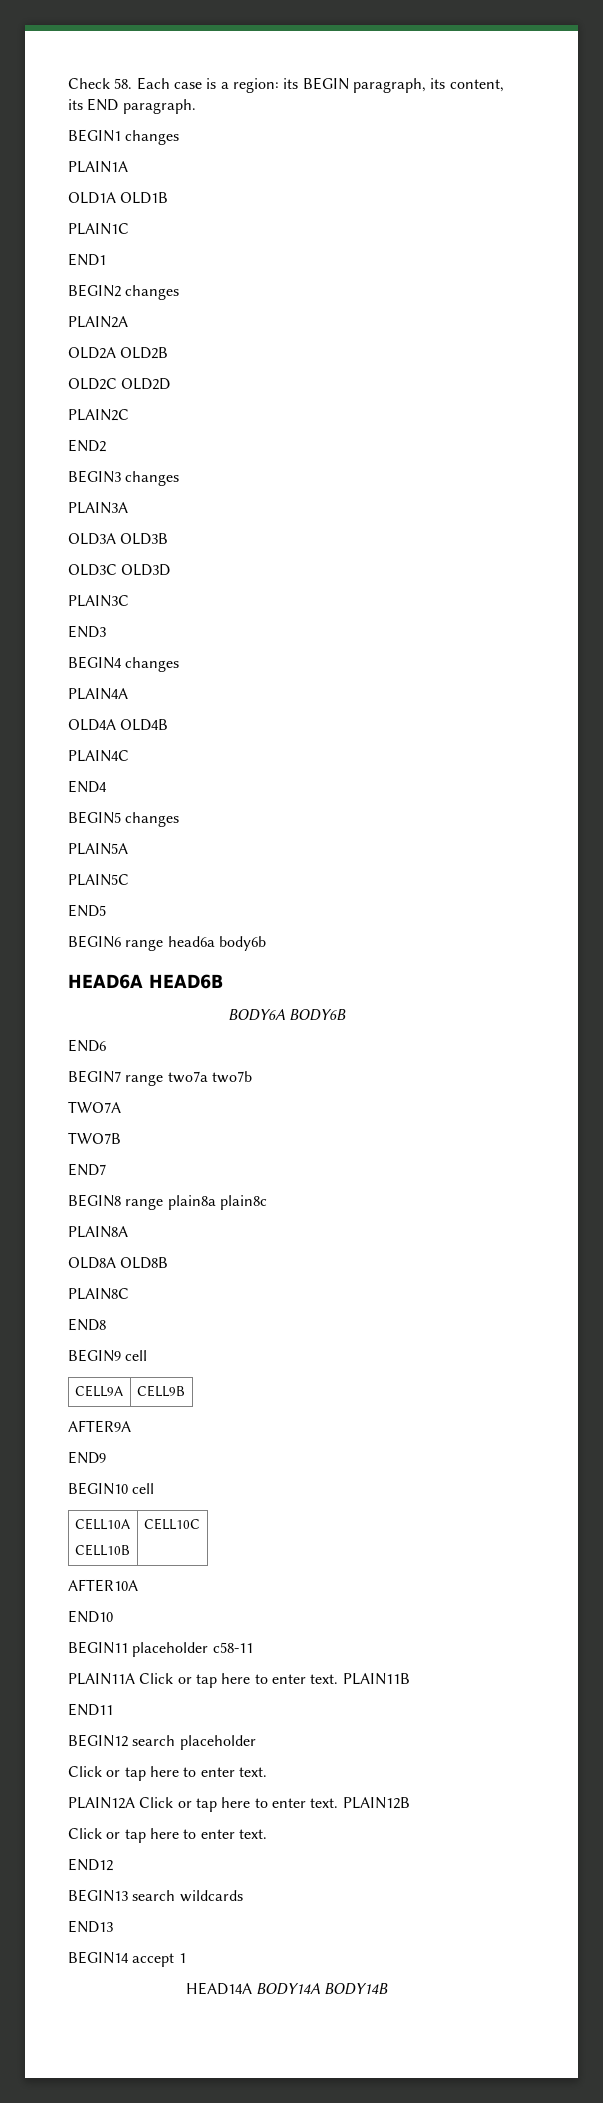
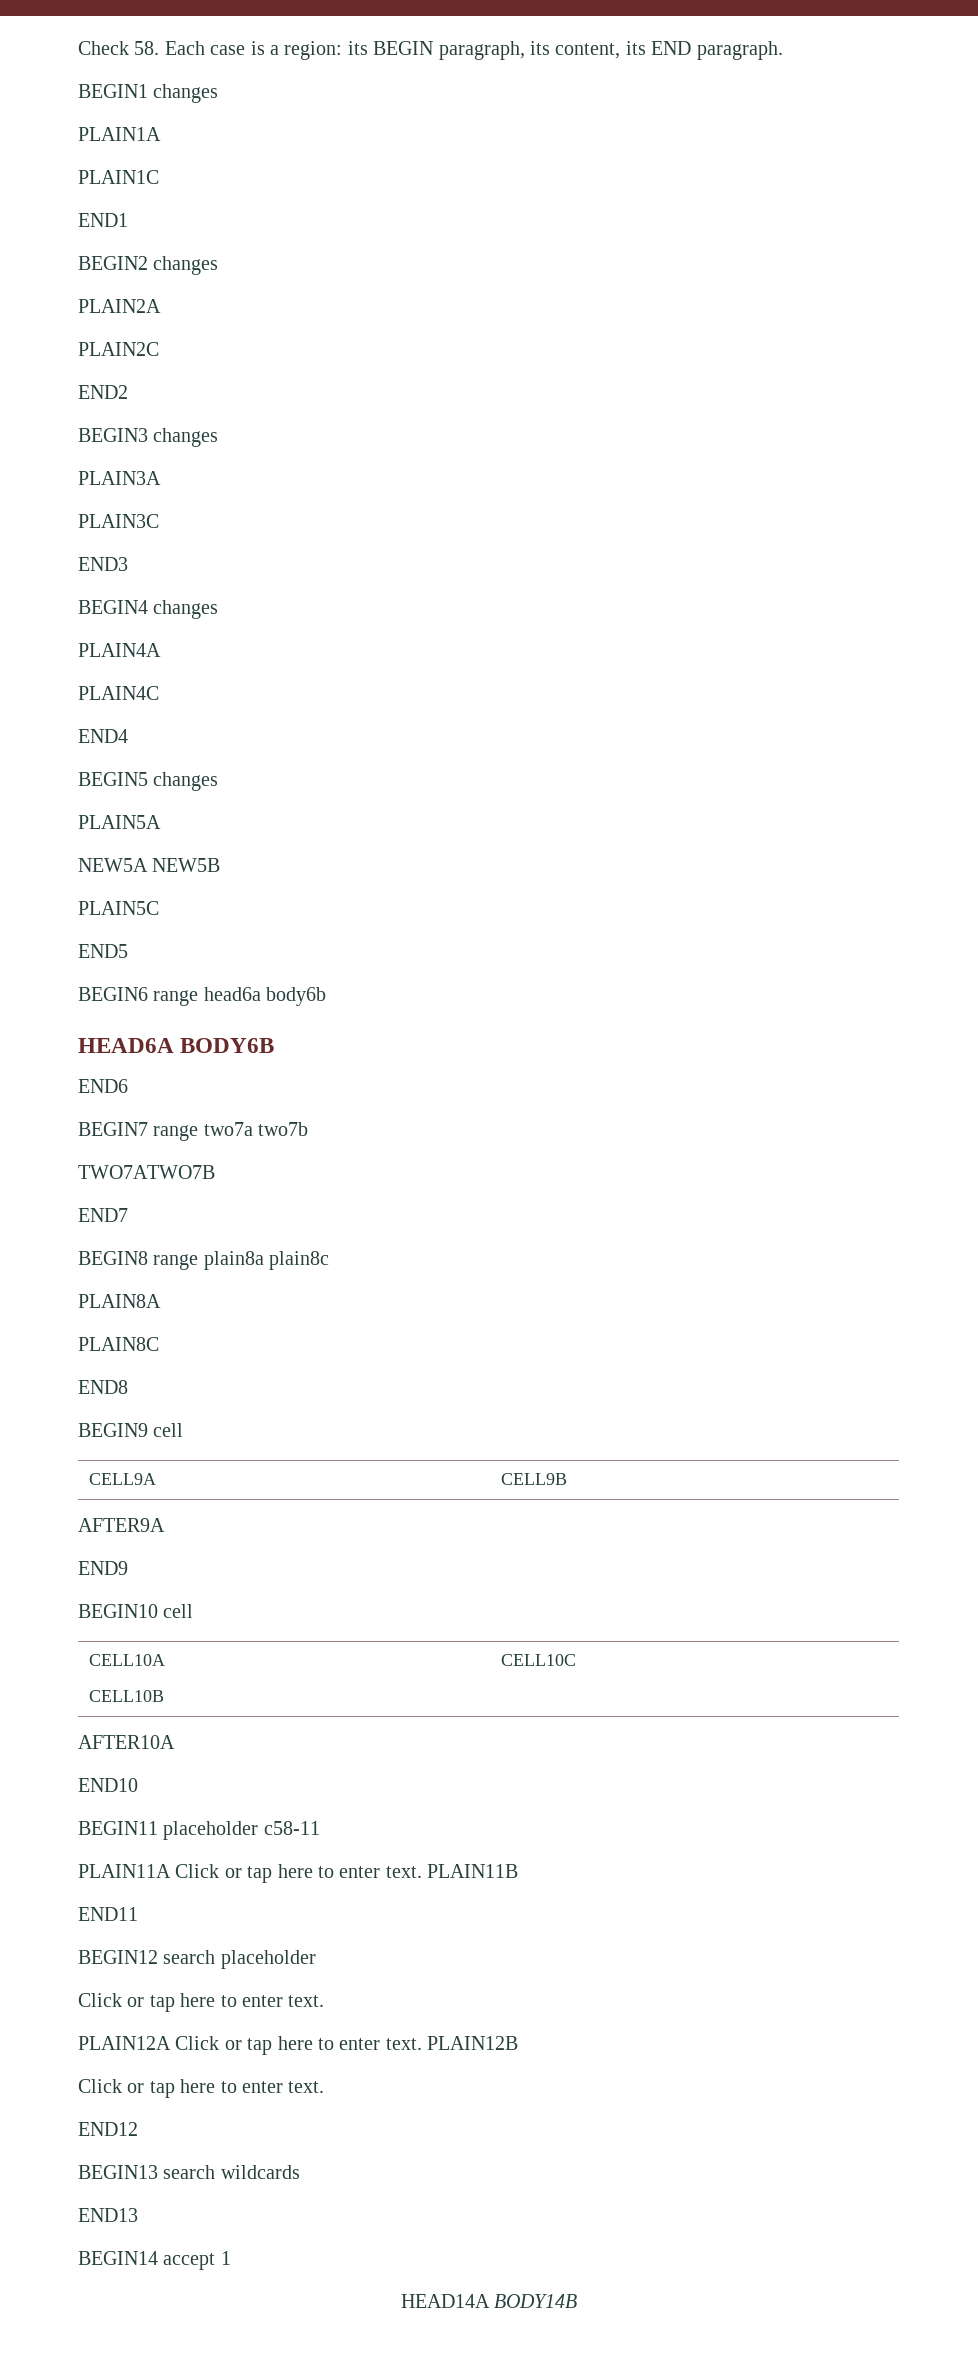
- OLD1A OLD1B
- OLD2A OLD2B
- OLD2C OLD2D
- OLD3A OLD3B
- OLD3C OLD3D
- OLD4A OLD4B
+ NEW5A NEW5B
- HEAD6A HEAD6B
- BODY6A BODY6B
+ HEAD6A BODY6B
- TWO7A
- TWO7B
+ TWO7ATWO7B
- OLD8A OLD8B
- HEAD14A BODY14A BODY14B
+ HEAD14A BODY14B

